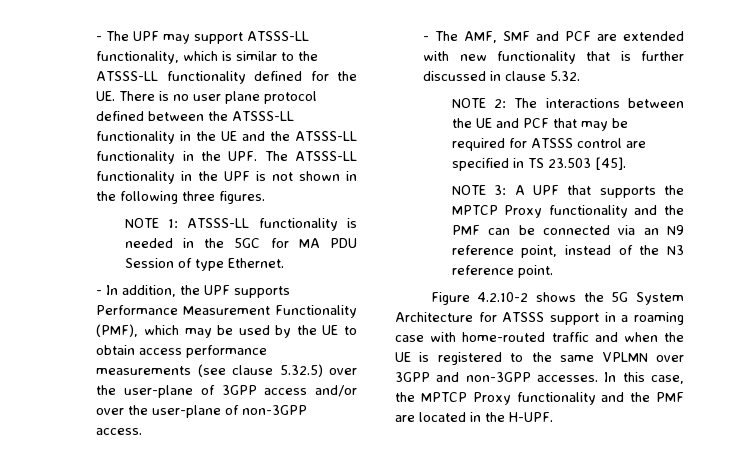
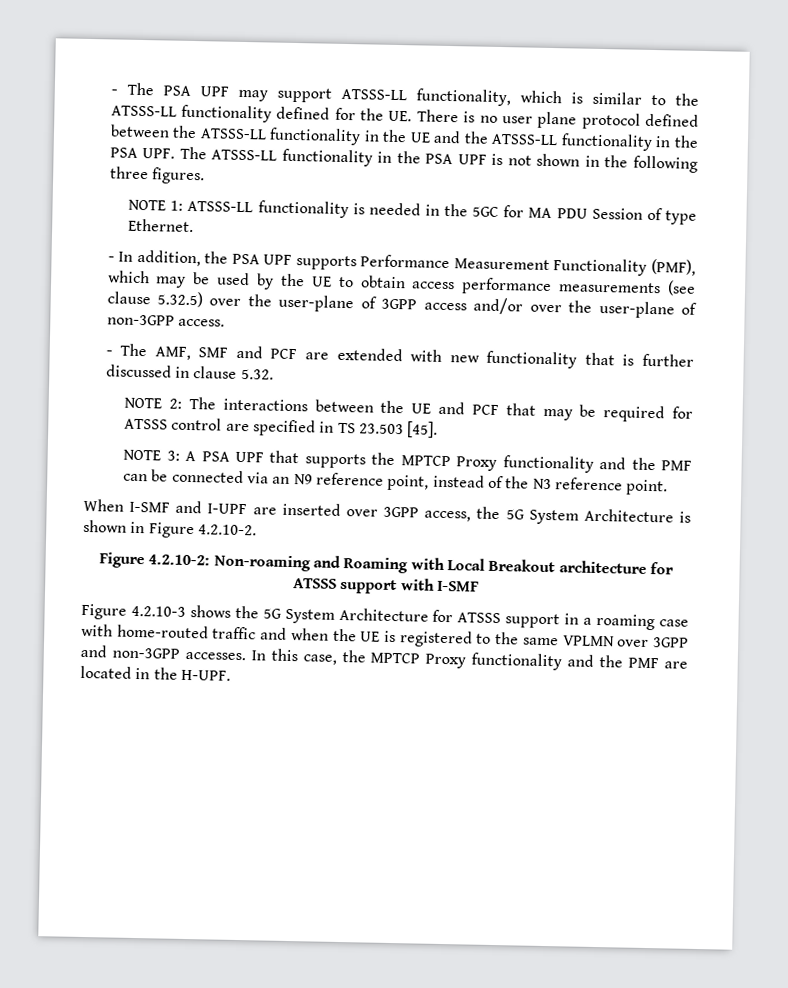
- - The UPF may support ATSSS-LL functionality, which is similar to the ATSSS-LL functionality defined for the UE. There is no user plane protocol defined between the ATSSS-LL functionality in the UE and the ATSSS-LL functionality in the UPF. The ATSSS-LL functionality in the UPF is not shown in the following three figures.
+ - The PSA UPF may support ATSSS-LL functionality, which is similar to the ATSSS-LL functionality defined for the UE. There is no user plane protocol defined between the ATSSS-LL functionality in the UE and the ATSSS-LL functionality in the PSA UPF. The ATSSS-LL functionality in the PSA UPF is not shown in the following three figures.
- - In addition, the UPF supports Performance Measurement Functionality (PMF), which may be used by the UE to obtain access performance measurements (see clause 5.32.5) over the user-plane of 3GPP access and/or over the user-plane of non-3GPP access.
+ - In addition, the PSA UPF supports Performance Measurement Functionality (PMF), which may be used by the UE to obtain access performance measurements (see clause 5.32.5) over the user-plane of 3GPP access and/or over the user-plane of non-3GPP access.
- NOTE 3: A UPF that supports the MPTCP Proxy functionality and the PMF can be connected via an N9 reference point, instead of the N3 reference point.
+ NOTE 3: A PSA UPF that supports the MPTCP Proxy functionality and the PMF can be connected via an N9 reference point, instead of the N3 reference point.
- Figure 4.2.10-2 shows the 5G System Architecture for ATSSS support in a roaming case with home-routed traffic and when the UE is registered to the same VPLMN over 3GPP and non-3GPP accesses.
+ When I-SMF and I-UPF are inserted over 3GPP access, the 5G System Architecture is shown in Figure 4.2.10-2.
+ Figure 4.2.10-2: Non-roaming and Roaming with Local Breakout architecture for ATSSS support with I-SMF
+ Figure 4.2.10-3 shows the 5G System Architecture for ATSSS support in a roaming case with home-routed traffic and when the UE is registered to the same VPLMN over 3GPP and non-3GPP accesses.

